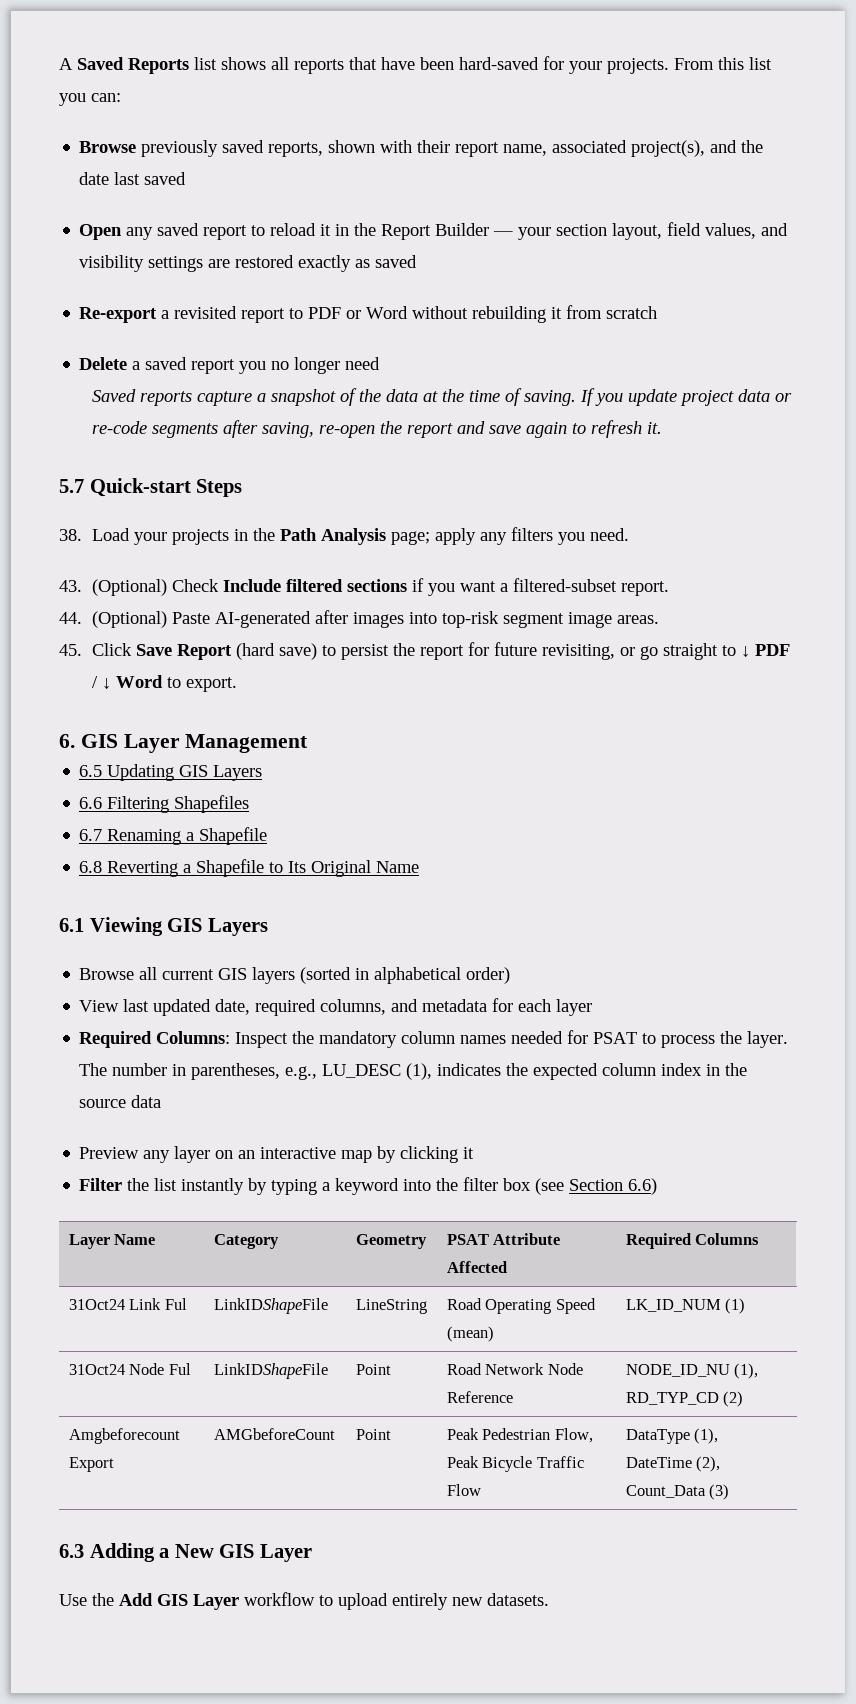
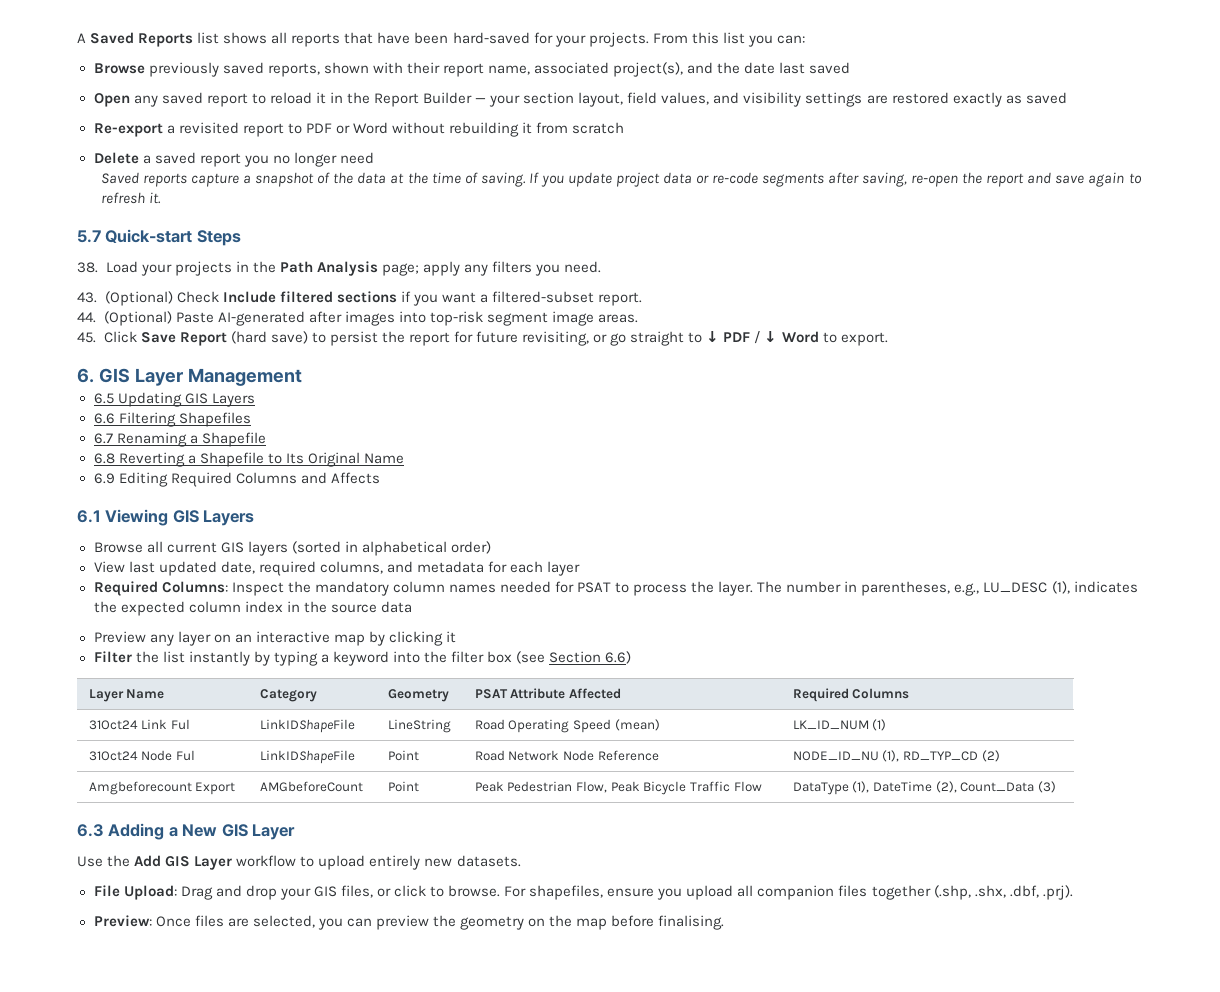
+ 6.9 Editing Required Columns and Affects
+ File Upload: Drag and drop your GIS files, or click to browse. For shapefiles, ensure you upload all companion files together (.shp, .shx, .dbf, .prj).
+ Preview: Once files are selected, you can preview the geometry on the map before finalising.

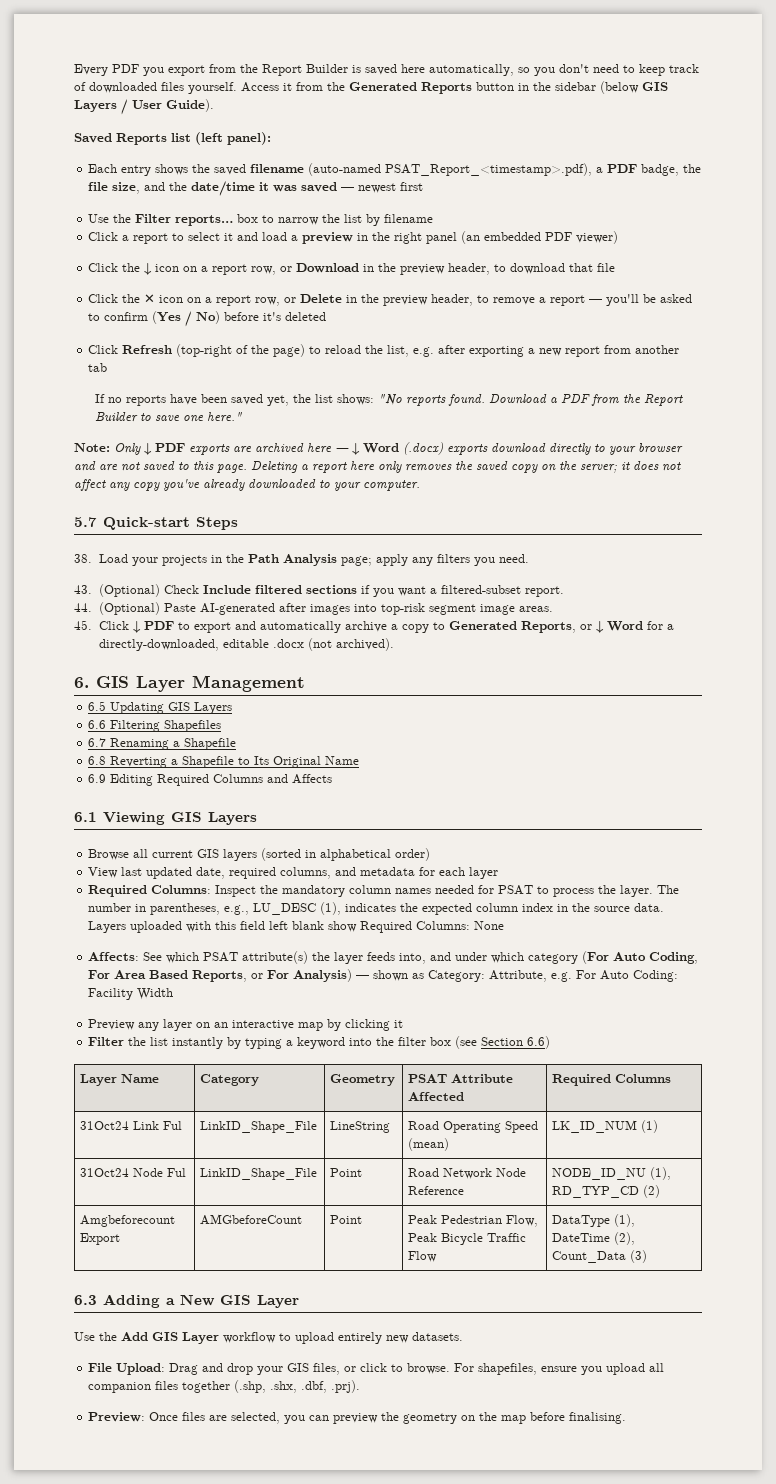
- A Saved Reports list shows all reports that have been hard-saved for your projects. From this list you can:
- Browse previously saved reports, shown with their report name, associated project(s), and the date last saved
- Open any saved report to reload it in the Report Builder — your section layout, field values, and visibility settings are restored exactly as saved
- Re-export a revisited report to PDF or Word without rebuilding it from scratch
- Delete a saved report you no longer need
- Saved reports capture a snapshot of the data at the time of saving. If you update project data or re-code segments after saving, re-open the report and save again to refresh it.
+ Every PDF you export from the Report Builder is saved here automatically, so you don't need to keep track of downloaded files yourself. Access it from the Generated Reports button in the sidebar (below GIS Layers / User Guide).
+ Saved Reports list (left panel):
+ Each entry shows the saved filename (auto-named PSAT_Report_<timestamp>.pdf), a PDF badge, the file size, and the date/time it was saved — newest first
+ Use the Filter reports… box to narrow the list by filename
+ Click a report to select it and load a preview in the right panel (an embedded PDF viewer)
+ Click the ↓ icon on a report row, or Download in the preview header, to download that file
+ Click the ✕ icon on a report row, or Delete in the preview header, to remove a report — you'll be asked to confirm (Yes / No) before it's deleted
+ Click Refresh (top-right of the page) to reload the list, e.g. after exporting a new report from another tab
+ If no reports have been saved yet, the list shows: "No reports found. Download a PDF from the Report Builder to save one here."
+ Note: Only ↓ PDF exports are archived here — ↓ Word (.docx) exports download directly to your browser and are not saved to this page. Deleting a report here only removes the saved copy on the server; it does not affect any copy you've already downloaded to your computer.
- 45. Click Save Report (hard save) to persist the report for future revisiting, or go straight to ↓ PDF / ↓ Word to export.
+ 45. Click ↓ PDF to export and automatically archive a copy to Generated Reports, or ↓ Word for a directly-downloaded, editable .docx (not archived).
- The number in parentheses, e.g., LU_DESC (1), indicates the expected column index in the source data
+ The number in parentheses, e.g., LU_DESC (1), indicates the expected column index in the source data. Layers uploaded with this field left blank show Required Columns: None
+ Affects: See which PSAT attribute(s) the layer feeds into, and under which category (For Auto Coding, For Area Based Reports, or For Analysis) — shown as Category: Attribute, e.g. For Auto Coding: Facility Width
- 31Oct24 Link Ful | LinkIDShapeFile | LineString | Road Operating Speed (mean) | LK_ID_NUM (1)
+ 31Oct24 Link Ful | LinkID_Shape_File | LineString | Road Operating Speed (mean) | LK_ID_NUM (1)
- 31Oct24 Node Ful | LinkIDShapeFile | Point | Road Network Node Reference | NODE_ID_NU (1), RD_TYP_CD (2)
+ 31Oct24 Node Ful | LinkID_Shape_File | Point | Road Network Node Reference | NODE_ID_NU (1), RD_TYP_CD (2)

